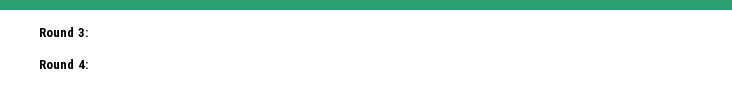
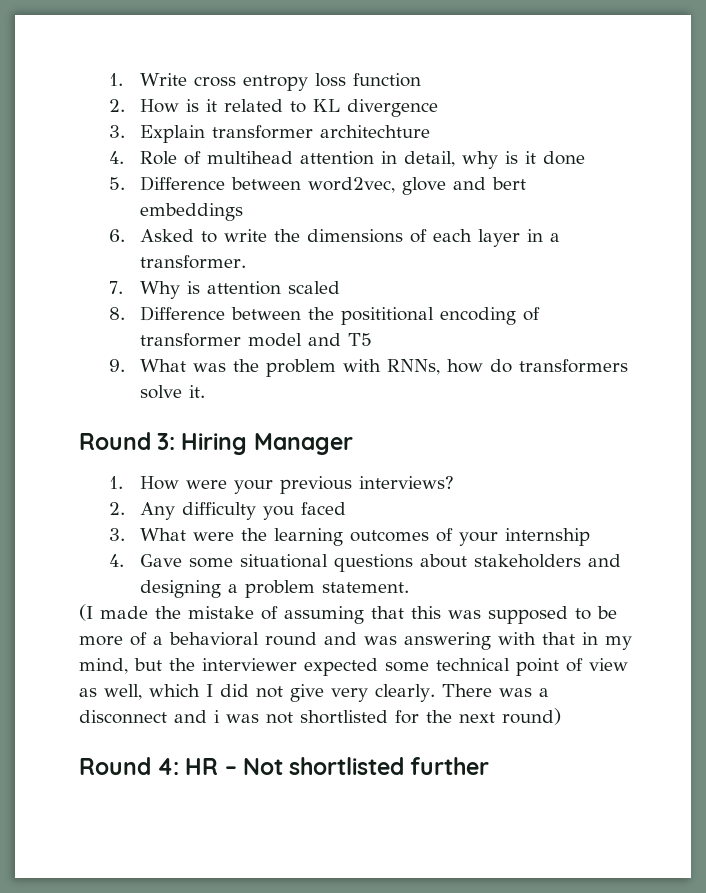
- Round 3:
- Round 4:
+ 1. Write cross entropy loss function
+ 2. How is it related to KL divergence
+ 3. Explain transformer architechture
+ 4. Role of multihead attention in detail, why is it done
+ 5. Difference between word2vec, glove and bert embeddings
+ 6. Asked to write the dimensions of each layer in a transformer.
+ 7. Why is attention scaled
+ 8. Difference between the posititional encoding of transformer model and T5
+ 9. What was the problem with RNNs, how do transformers solve it.
+ Round 3: Hiring Manager
+ 1. How were your previous interviews?
+ 2. Any difficulty you faced
+ 3. What were the learning outcomes of your internship
+ 4. Gave some situational questions about stakeholders and designing a problem statement.
+ (I made the mistake of assuming that this was supposed to be more of a behavioral round and was answering with that in my mind, but the interviewer expected some technical point of view as well, which I did not give very clearly. There was a disconnect and i was not shortlisted for the next round)
+ Round 4: HR – Not shortlisted further

